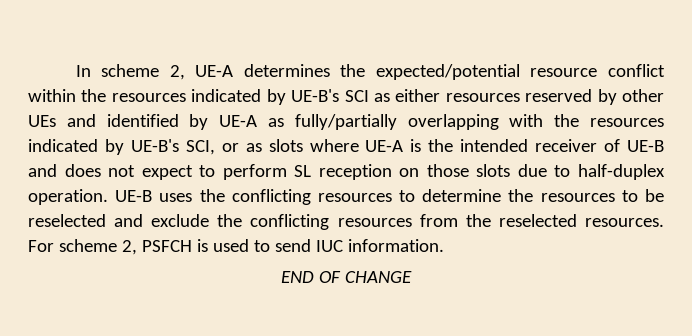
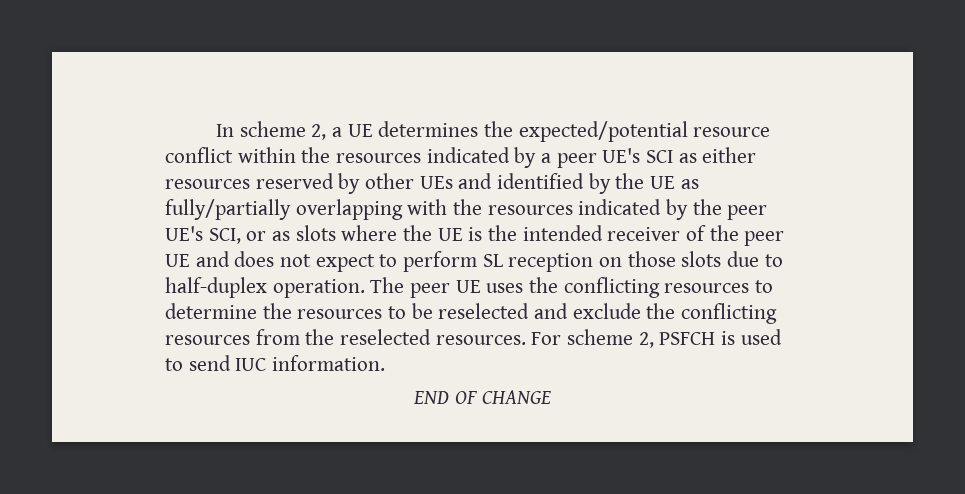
- In scheme 2, UE-A determines the expected/potential resource conflict within the resources indicated by UE-B's SCI as either resources reserved by other UEs and identified by UE-A as fully/partially overlapping with the resources indicated by UE-B's SCI, or as slots where UE-A is the intended receiver of UE-B and does not expect to perform SL reception on those slots due to half-duplex operation.
+ In scheme 2, a UE determines the expected/potential resource conflict within the resources indicated by a peer UE's SCI as either resources reserved by other UEs and identified by the UE as fully/partially overlapping with the resources indicated by the peer UE's SCI, or as slots where the UE is the intended receiver of the peer UE and does not expect to perform SL reception on those slots due to half-duplex operation.
- UE-B uses the conflicting resources to determine the resources to be reselected and exclude the conflicting resources from the reselected resources.
+ The peer UE uses the conflicting resources to determine the resources to be reselected and exclude the conflicting resources from the reselected resources.

